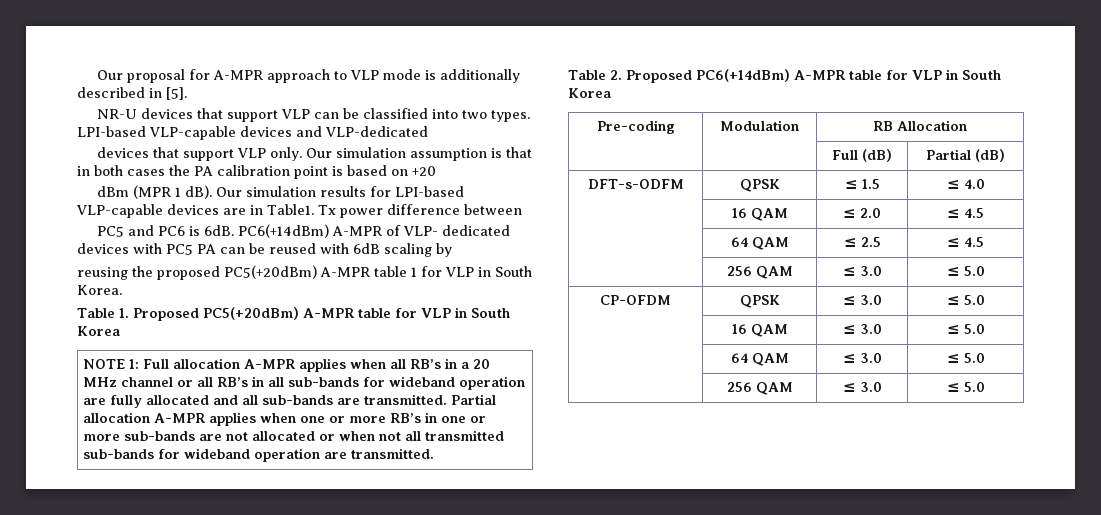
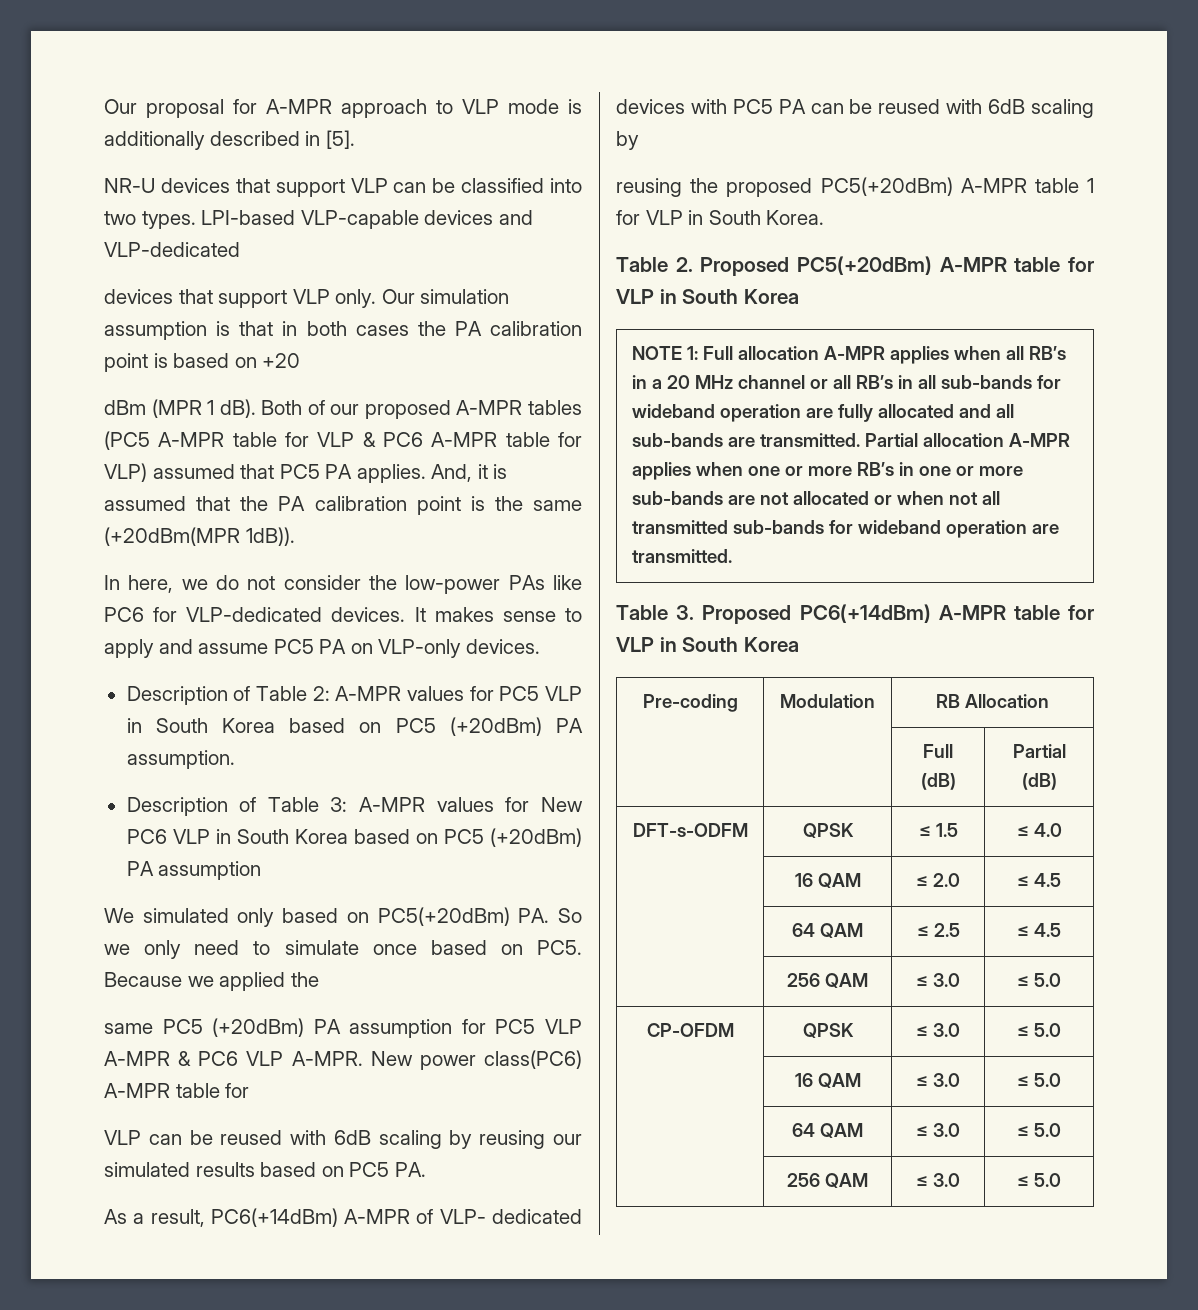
- Our simulation results for LPI-based VLP-capable devices are in Table1. Tx power difference between
- PC5 and PC6 is 6dB. PC6(+14dBm) A-MPR of VLP- dedicated devices with PC5 PA can be reused with 6dB scaling by
+ Both of our proposed A-MPR tables (PC5 A-MPR table for VLP & PC6 A-MPR table for VLP) assumed that PC5 PA applies. And, it is assumed that the PA calibration point is the same (+20dBm(MPR 1dB)).
+ In here, we do not consider the low-power PAs like PC6 for VLP-dedicated devices. It makes sense to apply and assume PC5 PA on VLP-only devices.
+ Description of Table 2: A-MPR values for PC5 VLP in South Korea based on PC5 (+20dBm) PA assumption.
+ Description of Table 3: A-MPR values for New PC6 VLP in South Korea based on PC5 (+20dBm) PA assumption
+ We simulated only based on PC5(+20dBm) PA. So we only need to simulate once based on PC5. Because we applied the
+ same PC5 (+20dBm) PA assumption for PC5 VLP A-MPR & PC6 VLP A-MPR. New power class(PC6) A-MPR table for
+ VLP can be reused with 6dB scaling by reusing our simulated results based on PC5 PA.
+ As a result, PC6(+14dBm) A-MPR of VLP- dedicated devices with PC5 PA can be reused with 6dB scaling by
- Table 1. Proposed PC5(+20dBm) A-MPR table for VLP in South Korea
+ Table 2. Proposed PC5(+20dBm) A-MPR table for VLP in South Korea
- Table 2. Proposed PC6(+14dBm) A-MPR table for VLP in South Korea
+ Table 3. Proposed PC6(+14dBm) A-MPR table for VLP in South Korea

